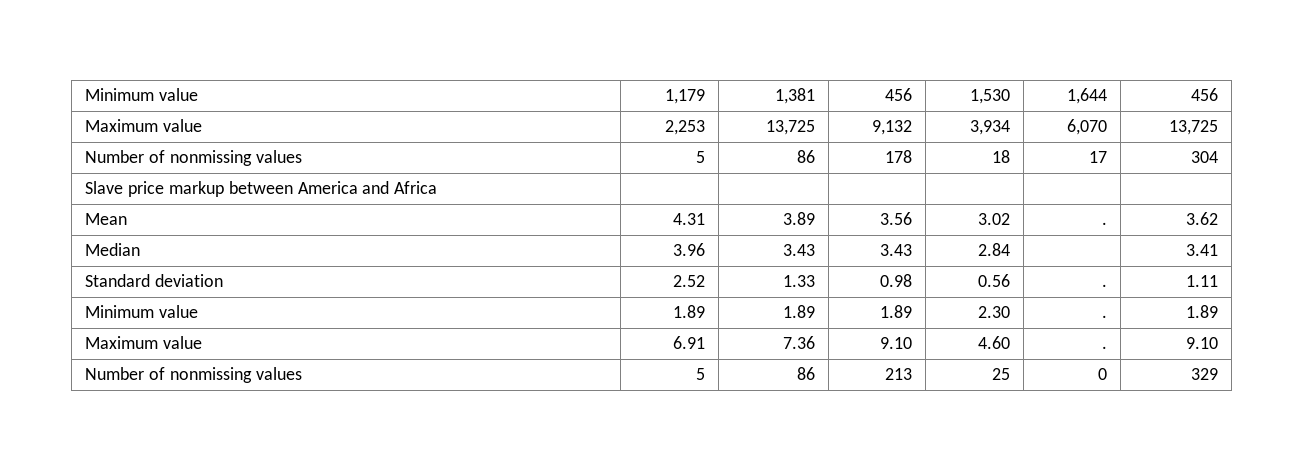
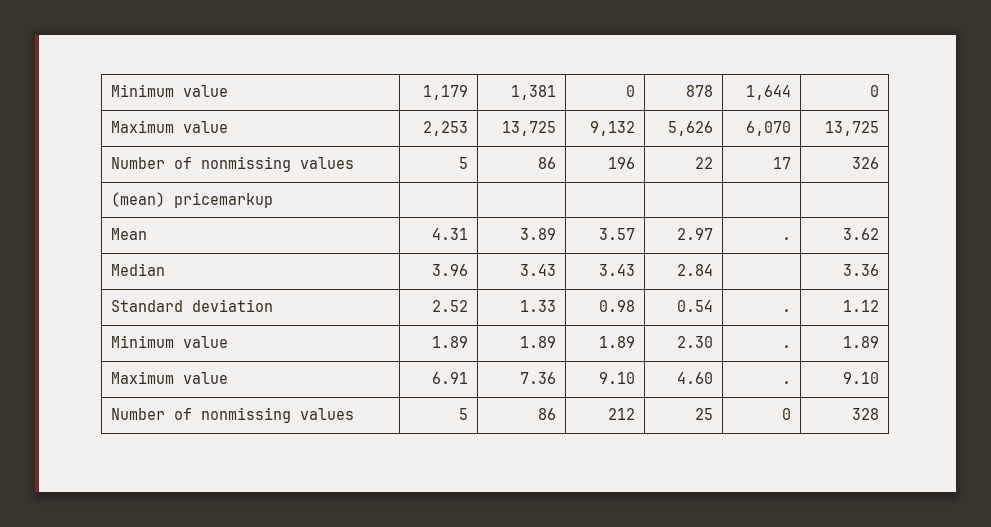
- Minimum value | 1,179 | 1,381 | 456 | 1,530 | 1,644 | 456
+ Minimum value | 1,179 | 1,381 | 0 | 878 | 1,644 | 0
- Maximum value | 2,253 | 13,725 | 9,132 | 3,934 | 6,070 | 13,725
+ Maximum value | 2,253 | 13,725 | 9,132 | 5,626 | 6,070 | 13,725
- Number of nonmissing values | 5 | 86 | 178 | 18 | 17 | 304
- Slave price markup between America and Africa | | | | | |
+ Number of nonmissing values | 5 | 86 | 196 | 22 | 17 | 326
+ (mean) pricemarkup | | | | | |
- Mean | 4.31 | 3.89 | 3.56 | 3.02 | . | 3.62
+ Mean | 4.31 | 3.89 | 3.57 | 2.97 | . | 3.62
- Median | 3.96 | 3.43 | 3.43 | 2.84 | | 3.41
+ Median | 3.96 | 3.43 | 3.43 | 2.84 | | 3.36
- Standard deviation | 2.52 | 1.33 | 0.98 | 0.56 | . | 1.11
+ Standard deviation | 2.52 | 1.33 | 0.98 | 0.54 | . | 1.12
- Number of nonmissing values | 5 | 86 | 213 | 25 | 0 | 329
+ Number of nonmissing values | 5 | 86 | 212 | 25 | 0 | 328

